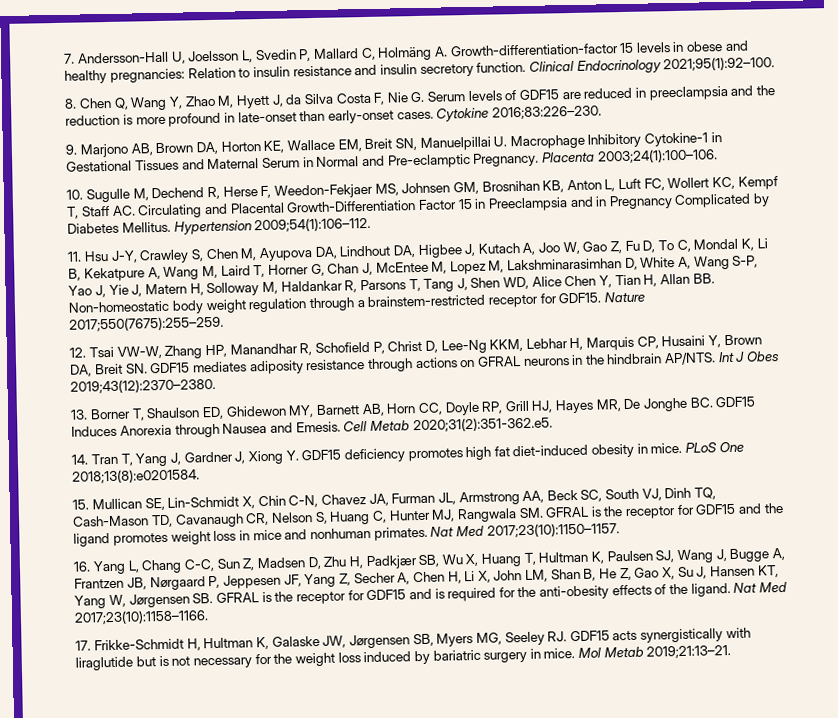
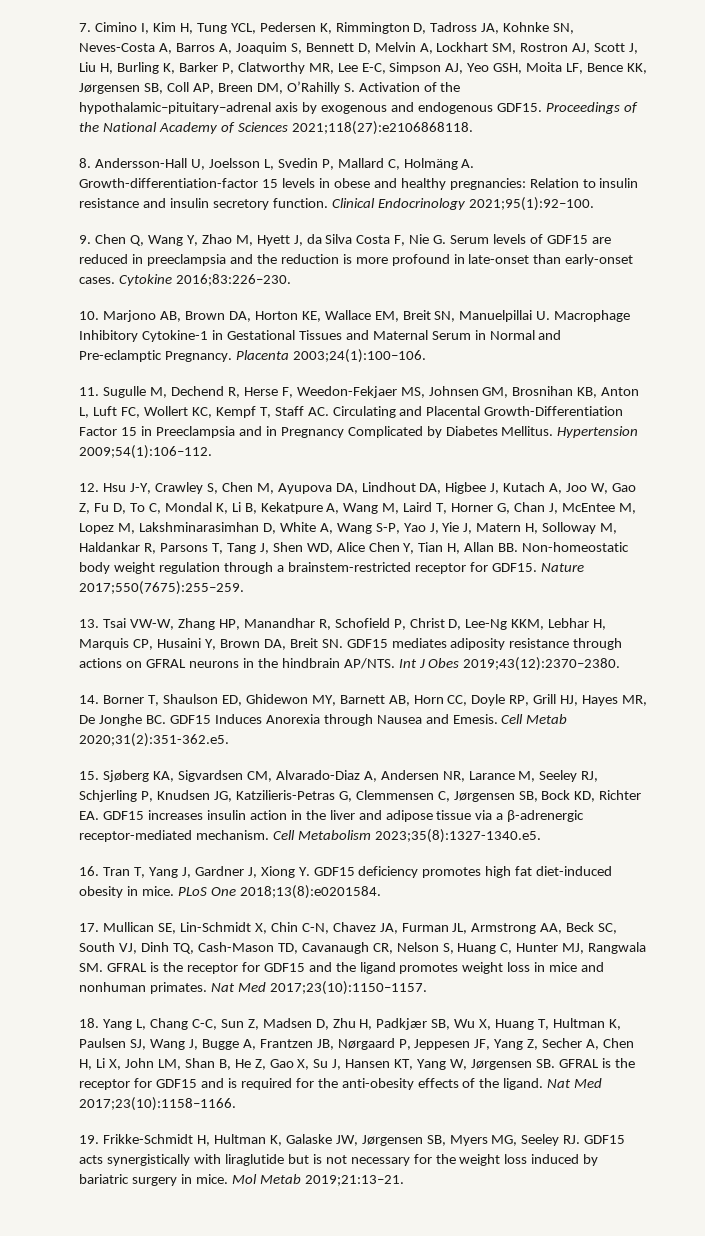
- 7. Andersson-Hall U, Joelsson L, Svedin P, Mallard C, Holmäng A. Growth-differentiation-factor 15 levels in obese and healthy pregnancies: Relation to insulin resistance and insulin secretory function.
+ 7. Cimino I, Kim H, Tung YCL, Pedersen K, Rimmington D, Tadross JA, Kohnke SN, Neves-Costa A, Barros A, Joaquim S, Bennett D, Melvin A, Lockhart SM, Rostron AJ, Scott J, Liu H, Burling K, Barker P, Clatworthy MR, Lee E-C, Simpson AJ, Yeo GSH, Moita LF, Bence KK, Jørgensen SB, Coll AP, Breen DM, O’Rahilly S. Activation of the hypothalamic–pituitary–adrenal axis by exogenous and endogenous GDF15. Proceedings of the National Academy of Sciences 2021;118(27):e2106868118.
+ 8. Andersson-Hall U, Joelsson L, Svedin P, Mallard C, Holmäng A. Growth-differentiation-factor 15 levels in obese and healthy pregnancies: Relation to insulin resistance and insulin secretory function.
- 8. Chen Q, Wang Y, Zhao M, Hyett J, da Silva Costa F, Nie G. Serum levels of GDF15 are reduced in preeclampsia and the reduction is more profound in late-onset than early-onset cases.
+ 9. Chen Q, Wang Y, Zhao M, Hyett J, da Silva Costa F, Nie G. Serum levels of GDF15 are reduced in preeclampsia and the reduction is more profound in late-onset than early-onset cases.
- 9. Marjono AB, Brown DA, Horton KE, Wallace EM, Breit SN, Manuelpillai U. Macrophage Inhibitory Cytokine-1 in Gestational Tissues and Maternal Serum in Normal and Pre-eclamptic Pregnancy.
+ 10. Marjono AB, Brown DA, Horton KE, Wallace EM, Breit SN, Manuelpillai U. Macrophage Inhibitory Cytokine-1 in Gestational Tissues and Maternal Serum in Normal and Pre-eclamptic Pregnancy.
- 10. Sugulle M, Dechend R, Herse F, Weedon-Fekjaer MS, Johnsen GM, Brosnihan KB, Anton L, Luft FC, Wollert KC, Kempf T, Staff AC. Circulating and Placental Growth-Differentiation Factor 15 in Preeclampsia and in Pregnancy Complicated by Diabetes Mellitus.
+ 11. Sugulle M, Dechend R, Herse F, Weedon-Fekjaer MS, Johnsen GM, Brosnihan KB, Anton L, Luft FC, Wollert KC, Kempf T, Staff AC. Circulating and Placental Growth-Differentiation Factor 15 in Preeclampsia and in Pregnancy Complicated by Diabetes Mellitus.
- 11. Hsu J-Y, Crawley S, Chen M, Ayupova DA, Lindhout DA, Higbee J, Kutach A, Joo W, Gao Z, Fu D, To C, Mondal K, Li B, Kekatpure A, Wang M, Laird T, Horner G, Chan J, McEntee M, Lopez M, Lakshminarasimhan D, White A, Wang S-P, Yao J, Yie J, Matern H, Solloway M, Haldankar R, Parsons T, Tang J, Shen WD, Alice Chen Y, Tian H, Allan BB. Non-homeostatic body weight regulation through a brainstem-restricted receptor for GDF15.
+ 12. Hsu J-Y, Crawley S, Chen M, Ayupova DA, Lindhout DA, Higbee J, Kutach A, Joo W, Gao Z, Fu D, To C, Mondal K, Li B, Kekatpure A, Wang M, Laird T, Horner G, Chan J, McEntee M, Lopez M, Lakshminarasimhan D, White A, Wang S-P, Yao J, Yie J, Matern H, Solloway M, Haldankar R, Parsons T, Tang J, Shen WD, Alice Chen Y, Tian H, Allan BB. Non-homeostatic body weight regulation through a brainstem-restricted receptor for GDF15.
- 12. Tsai VW-W, Zhang HP, Manandhar R, Schofield P, Christ D, Lee-Ng KKM, Lebhar H, Marquis CP, Husaini Y, Brown DA, Breit SN. GDF15 mediates adiposity resistance through actions on GFRAL neurons in the hindbrain AP/NTS.
+ 13. Tsai VW-W, Zhang HP, Manandhar R, Schofield P, Christ D, Lee-Ng KKM, Lebhar H, Marquis CP, Husaini Y, Brown DA, Breit SN. GDF15 mediates adiposity resistance through actions on GFRAL neurons in the hindbrain AP/NTS.
- 13. Borner T, Shaulson ED, Ghidewon MY, Barnett AB, Horn CC, Doyle RP, Grill HJ, Hayes MR, De Jonghe BC. GDF15 Induces Anorexia through Nausea and Emesis.
+ 14. Borner T, Shaulson ED, Ghidewon MY, Barnett AB, Horn CC, Doyle RP, Grill HJ, Hayes MR, De Jonghe BC. GDF15 Induces Anorexia through Nausea and Emesis.
- 14. Tran T, Yang J, Gardner J, Xiong Y. GDF15 deficiency promotes high fat diet-induced obesity in mice.
+ 15. Sjøberg KA, Sigvardsen CM, Alvarado-Diaz A, Andersen NR, Larance M, Seeley RJ, Schjerling P, Knudsen JG, Katzilieris-Petras G, Clemmensen C, Jørgensen SB, Bock KD, Richter EA. GDF15 increases insulin action in the liver and adipose tissue via a β-adrenergic receptor-mediated mechanism. Cell Metabolism 2023;35(8):1327-1340.e5.
+ 16. Tran T, Yang J, Gardner J, Xiong Y. GDF15 deficiency promotes high fat diet-induced obesity in mice.
- 15. Mullican SE, Lin-Schmidt X, Chin C-N, Chavez JA, Furman JL, Armstrong AA, Beck SC, South VJ, Dinh TQ, Cash-Mason TD, Cavanaugh CR, Nelson S, Huang C, Hunter MJ, Rangwala SM. GFRAL is the receptor for GDF15 and the ligand promotes weight loss in mice and nonhuman primates.
+ 17. Mullican SE, Lin-Schmidt X, Chin C-N, Chavez JA, Furman JL, Armstrong AA, Beck SC, South VJ, Dinh TQ, Cash-Mason TD, Cavanaugh CR, Nelson S, Huang C, Hunter MJ, Rangwala SM. GFRAL is the receptor for GDF15 and the ligand promotes weight loss in mice and nonhuman primates.
- 16. Yang L, Chang C-C, Sun Z, Madsen D, Zhu H, Padkjær SB, Wu X, Huang T, Hultman K, Paulsen SJ, Wang J, Bugge A, Frantzen JB, Nørgaard P, Jeppesen JF, Yang Z, Secher A, Chen H, Li X, John LM, Shan B, He Z, Gao X, Su J, Hansen KT, Yang W, Jørgensen SB. GFRAL is the receptor for GDF15 and is required for the anti-obesity effects of the ligand.
+ 18. Yang L, Chang C-C, Sun Z, Madsen D, Zhu H, Padkjær SB, Wu X, Huang T, Hultman K, Paulsen SJ, Wang J, Bugge A, Frantzen JB, Nørgaard P, Jeppesen JF, Yang Z, Secher A, Chen H, Li X, John LM, Shan B, He Z, Gao X, Su J, Hansen KT, Yang W, Jørgensen SB. GFRAL is the receptor for GDF15 and is required for the anti-obesity effects of the ligand.
- 17. Frikke-Schmidt H, Hultman K, Galaske JW, Jørgensen SB, Myers MG, Seeley RJ. GDF15 acts synergistically with liraglutide but is not necessary for the weight loss induced by bariatric surgery in mice.
+ 19. Frikke-Schmidt H, Hultman K, Galaske JW, Jørgensen SB, Myers MG, Seeley RJ. GDF15 acts synergistically with liraglutide but is not necessary for the weight loss induced by bariatric surgery in mice.

